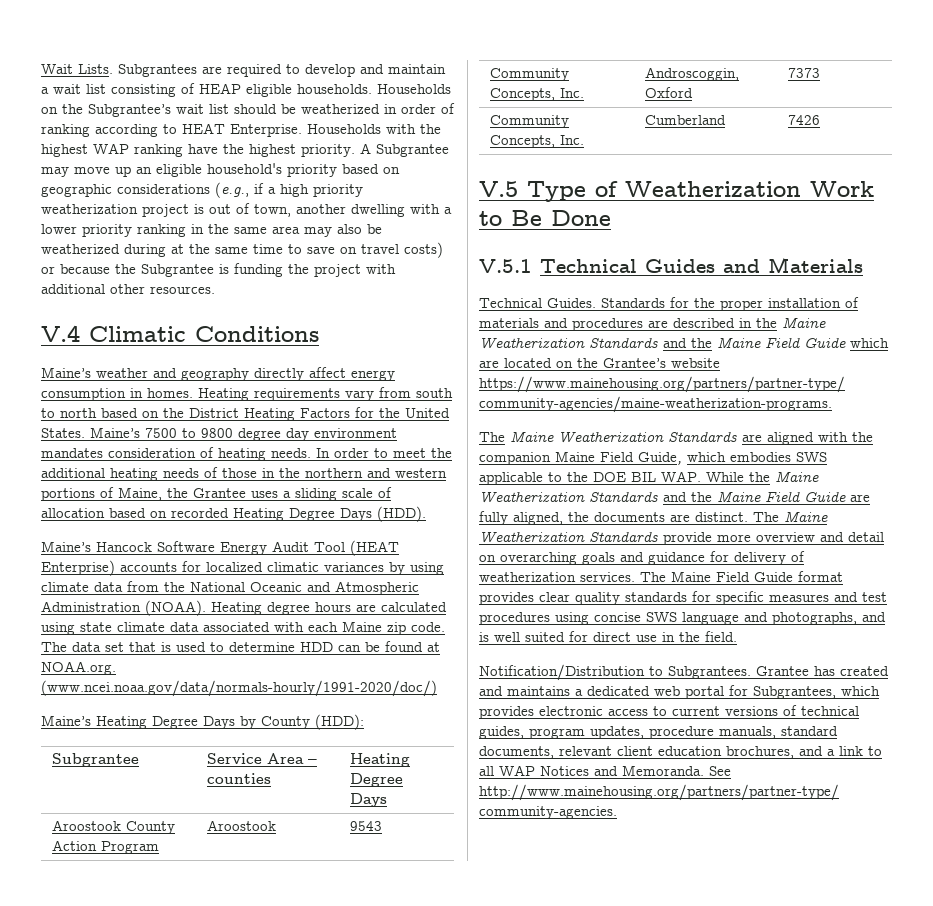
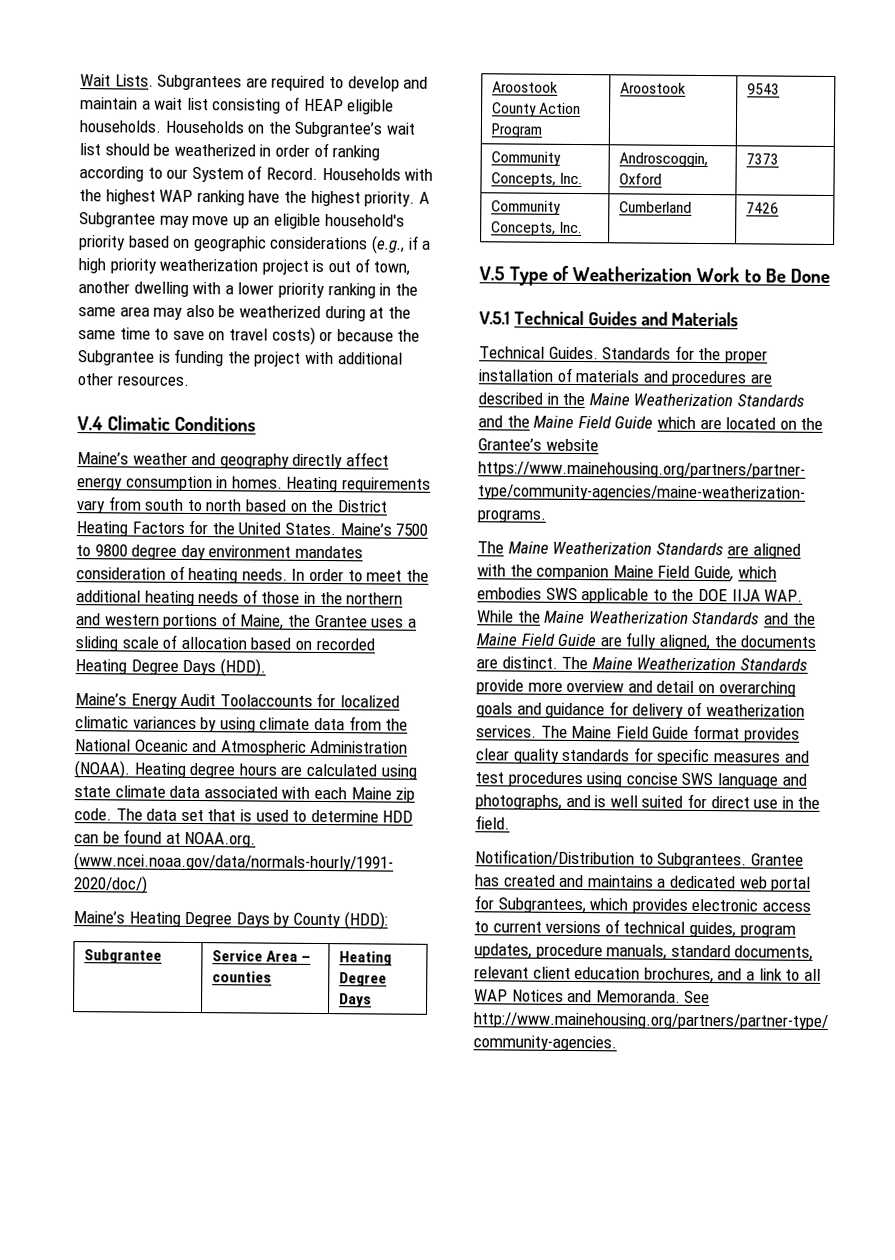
- Households on the Subgrantee’s wait list should be weatherized in order of ranking according to HEAT Enterprise.
+ Households on the Subgrantee’s wait list should be weatherized in order of ranking according to our System of Record.
- Maine’s Hancock Software Energy Audit Tool (HEAT Enterprise) accounts for localized climatic variances by using climate data from the National Oceanic and Atmospheric Administration (NOAA).
+ Maine’s Energy Audit Toolaccounts for localized climatic variances by using climate data from the National Oceanic and Atmospheric Administration (NOAA).
- The Maine Weatherization Standards are aligned with the companion Maine Field Guide, which embodies SWS applicable to the DOE BIL WAP. While the Maine Weatherization Standards and the Maine Field Guide are fully aligned, the documents are distinct.
+ The Maine Weatherization Standards are aligned with the companion Maine Field Guide, which embodies SWS applicable to the DOE IIJA WAP. While the Maine Weatherization Standards and the Maine Field Guide are fully aligned, the documents are distinct.

